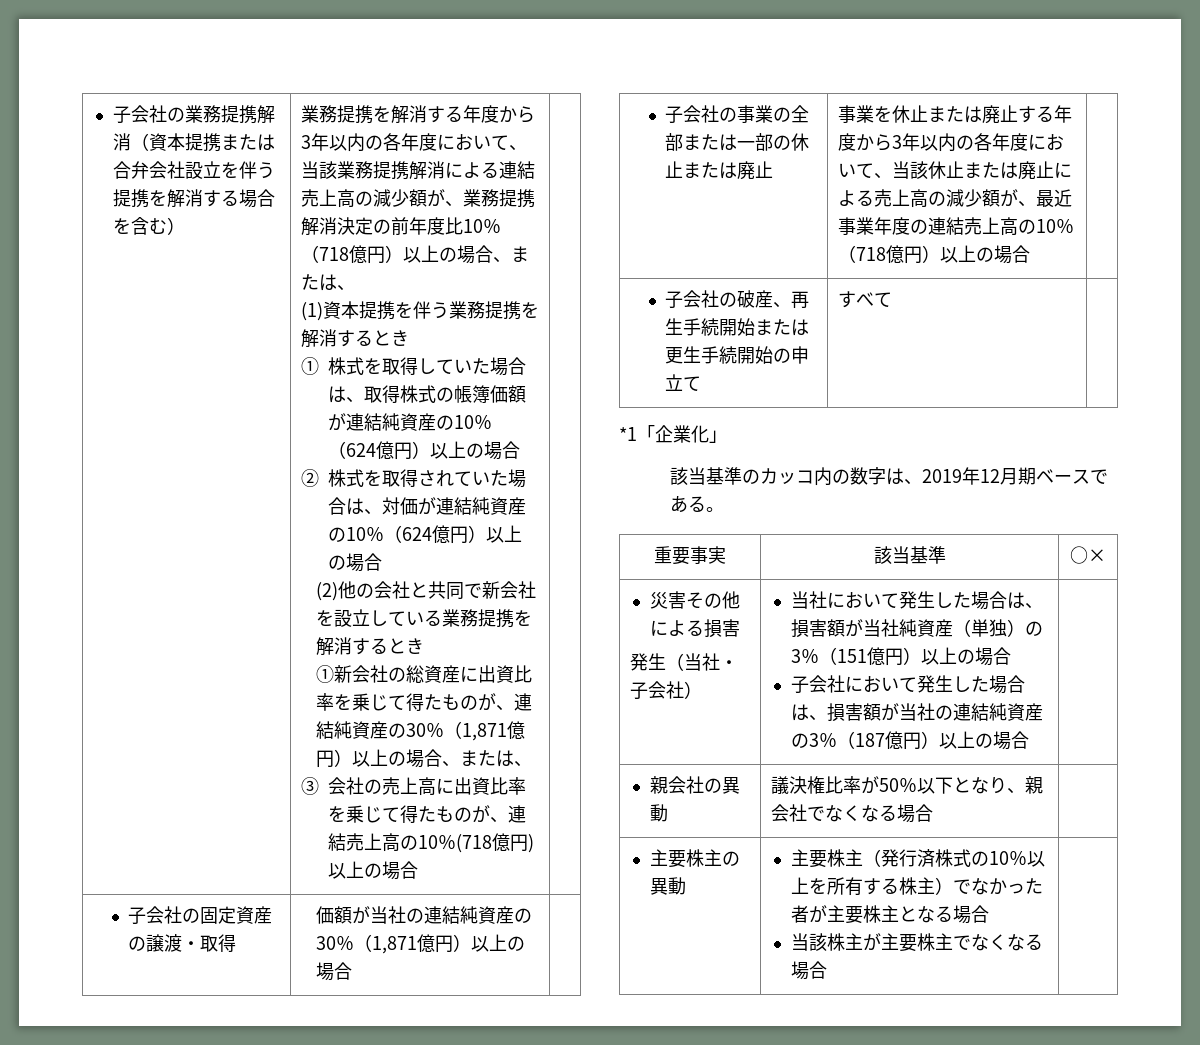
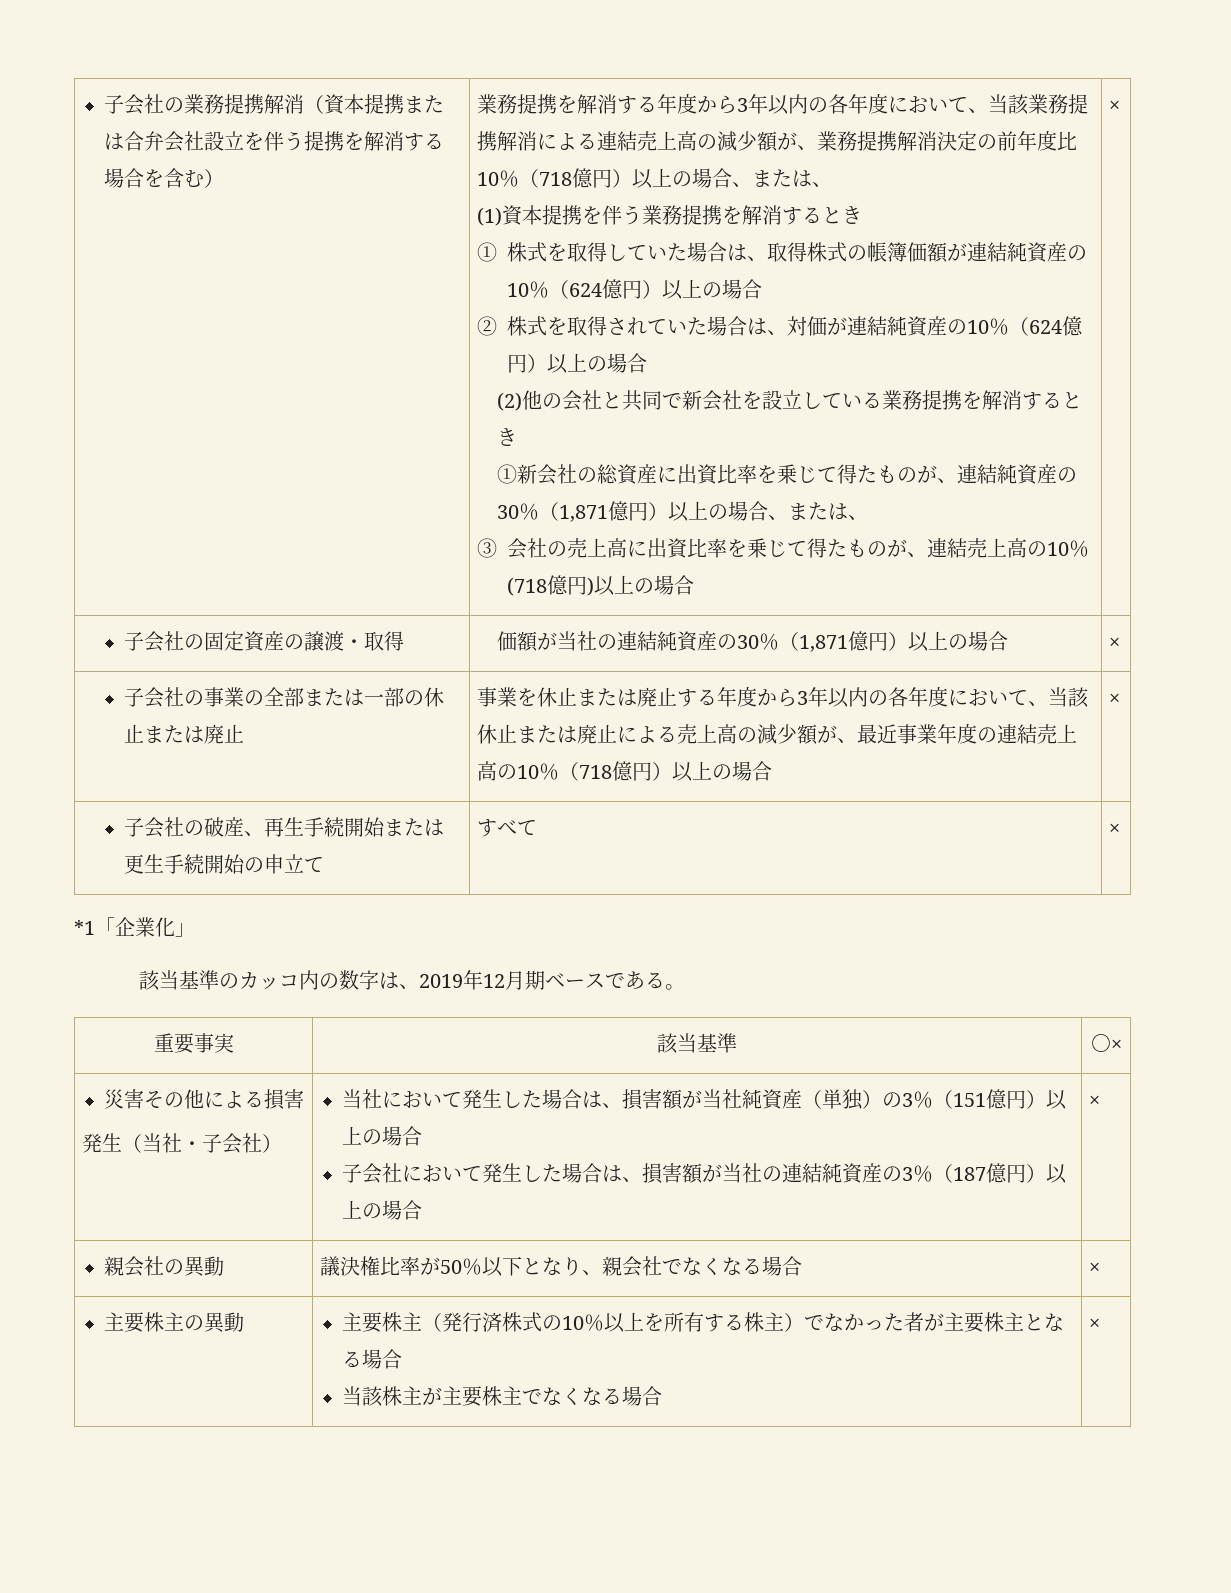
- ③会社の売上高に出資比率を乗じて得たものが、連結売上高の10％(718億円)以上の場合
+ ③会社の売上高に出資比率を乗じて得たものが、連結売上高の10％(718億円)以上の場合 | ×
- 子会社の固定資産の譲渡・取得 | 価額が当社の連結純資産の30％（1,871億円）以上の場合 |
+ 子会社の固定資産の譲渡・取得 | 価額が当社の連結純資産の30％（1,871億円）以上の場合 | ×
- 事業を休止または廃止する年度から3年以内の各年度において、当該休止または廃止による売上高の減少額が、最近事業年度の連結売上高の10％（718億円）以上の場合
+ 事業を休止または廃止する年度から3年以内の各年度において、当該休止または廃止による売上高の減少額が、最近事業年度の連結売上高の10％（718億円）以上の場合 | ×
- 子会社の破産、再生手続開始または更生手続開始の申立て | すべて |
+ 子会社の破産、再生手続開始または更生手続開始の申立て | すべて | ×
- 子会社において発生した場合は、損害額が当社の連結純資産の3％（187億円）以上の場合
+ 子会社において発生した場合は、損害額が当社の連結純資産の3％（187億円）以上の場合 | ×
- 親会社の異動 | 議決権比率が50％以下となり、親会社でなくなる場合 |
+ 親会社の異動 | 議決権比率が50％以下となり、親会社でなくなる場合 | ×
  主要株主の異動 | 主要株主（発行済株式の10％以上を所有する株主）でなかった者が主要株主となる場合
- 当該株主が主要株主でなくなる場合 |
+ 当該株主が主要株主でなくなる場合 | ×

